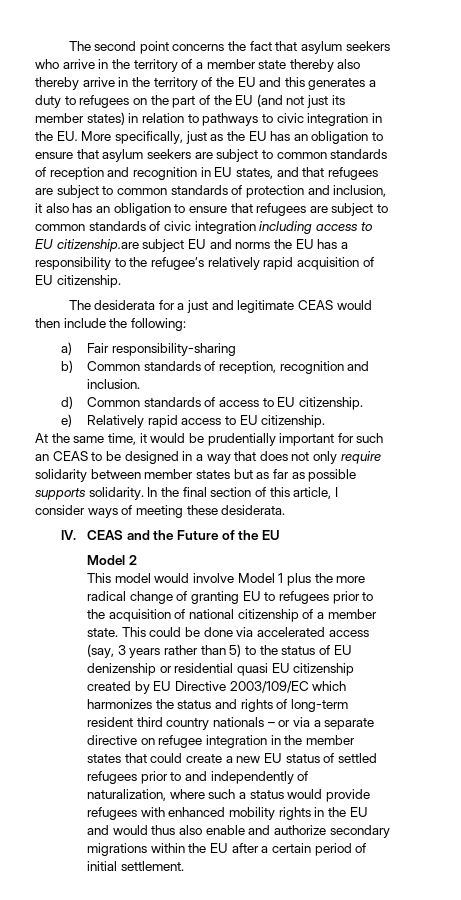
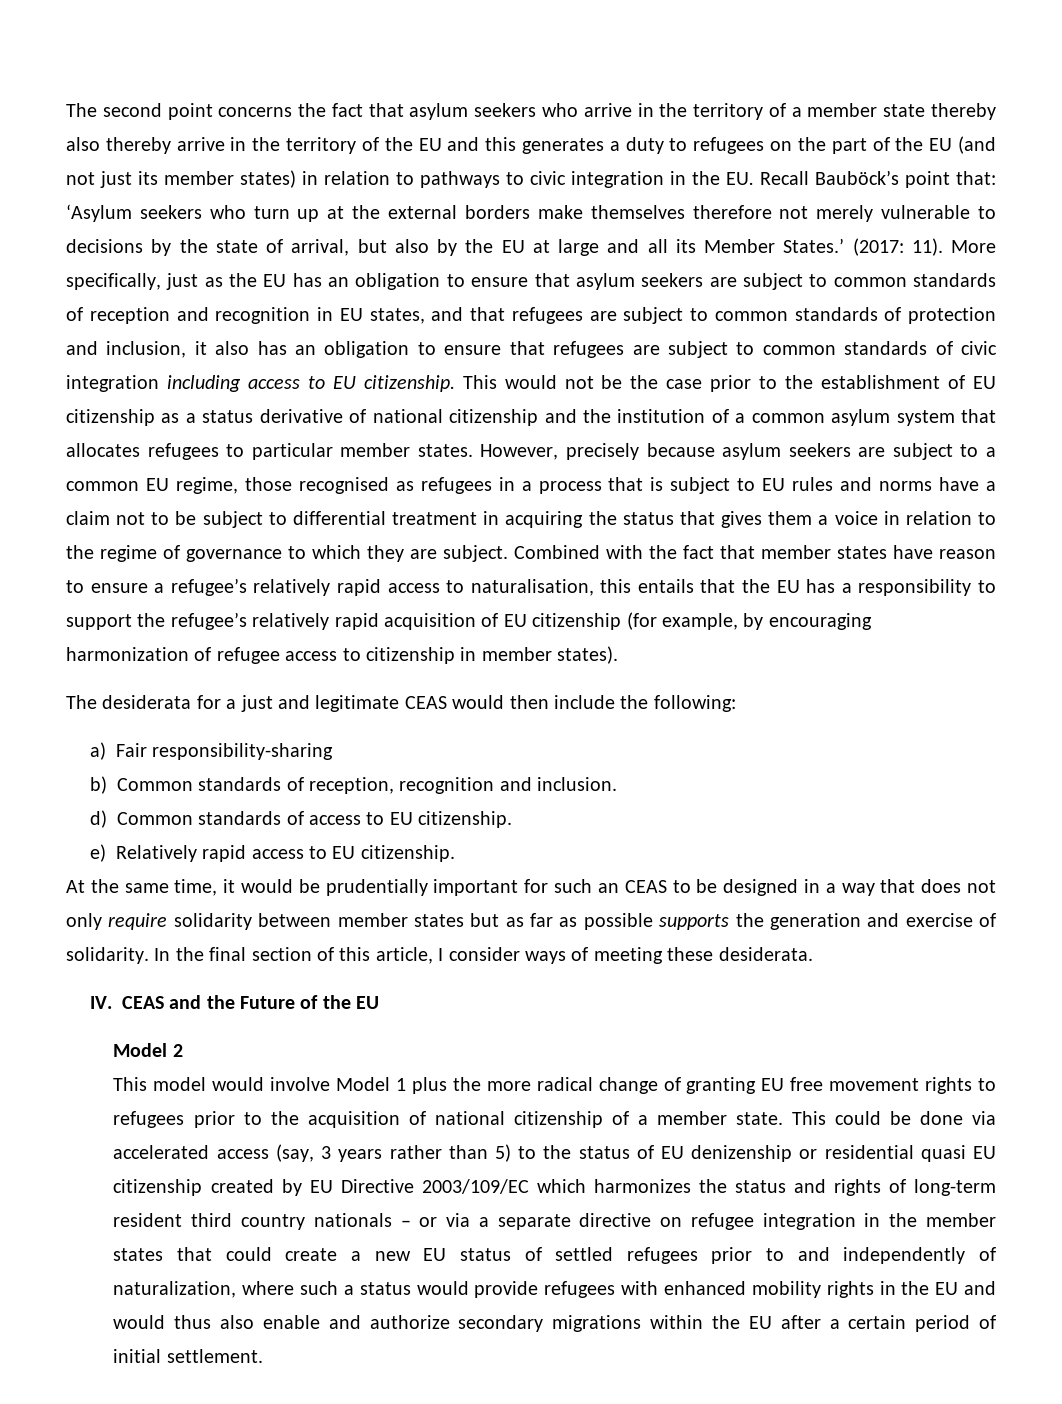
- The second point concerns the fact that asylum seekers who arrive in the territory of a member state thereby also thereby arrive in the territory of the EU and this generates a duty to refugees on the part of the EU (and not just its member states) in relation to pathways to civic integration in the EU. More specifically, just as the EU has an obligation to ensure that asylum seekers are subject to common standards of reception and recognition in EU states, and that refugees are subject to common standards of protection and inclusion, it also has an obligation to ensure that refugees are subject to common standards of civic integration including access to EU citizenship.are subject EU and norms the EU has a responsibility to the refugee’s relatively rapid acquisition of EU citizenship.
+ The second point concerns the fact that asylum seekers who arrive in the territory of a member state thereby also thereby arrive in the territory of the EU and this generates a duty to refugees on the part of the EU (and not just its member states) in relation to pathways to civic integration in the EU. Recall Bauböck’s point that: ‘Asylum seekers who turn up at the external borders make themselves therefore not merely vulnerable to decisions by the state of arrival, but also by the EU at large and all its Member States.’ (2017: 11). More specifically, just as the EU has an obligation to ensure that asylum seekers are subject to common standards of reception and recognition in EU states, and that refugees are subject to common standards of protection and inclusion, it also has an obligation to ensure that refugees are subject to common standards of civic integration including access to EU citizenship. This would not be the case prior to the establishment of EU citizenship as a status derivative of national citizenship and the institution of a common asylum system that allocates refugees to particular member states. However, precisely because asylum seekers are subject to a common EU regime, those recognised as refugees in a process that is subject to EU rules and norms have a claim not to be subject to differential treatment in acquiring the status that gives them a voice in relation to the regime of governance to which they are subject. Combined with the fact that member states have reason to ensure a refugee’s relatively rapid access to naturalisation, this entails that the EU has a responsibility to support the refugee’s relatively rapid acquisition of EU citizenship (for example, by encouraging harmonization of refugee access to citizenship in member states).
- At the same time, it would be prudentially important for such an CEAS to be designed in a way that does not only require solidarity between member states but as far as possible supports solidarity.
+ At the same time, it would be prudentially important for such an CEAS to be designed in a way that does not only require solidarity between member states but as far as possible supports the generation and exercise of solidarity.
- This model would involve Model 1 plus the more radical change of granting EU to refugees prior to the acquisition of national citizenship of a member state.
+ This model would involve Model 1 plus the more radical change of granting EU free movement rights to refugees prior to the acquisition of national citizenship of a member state.

